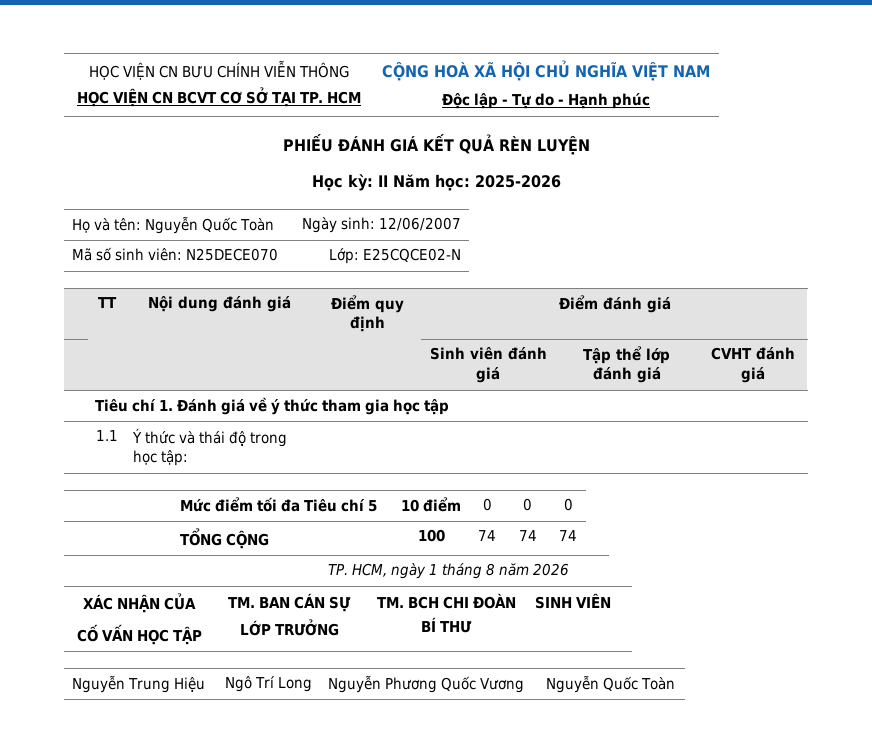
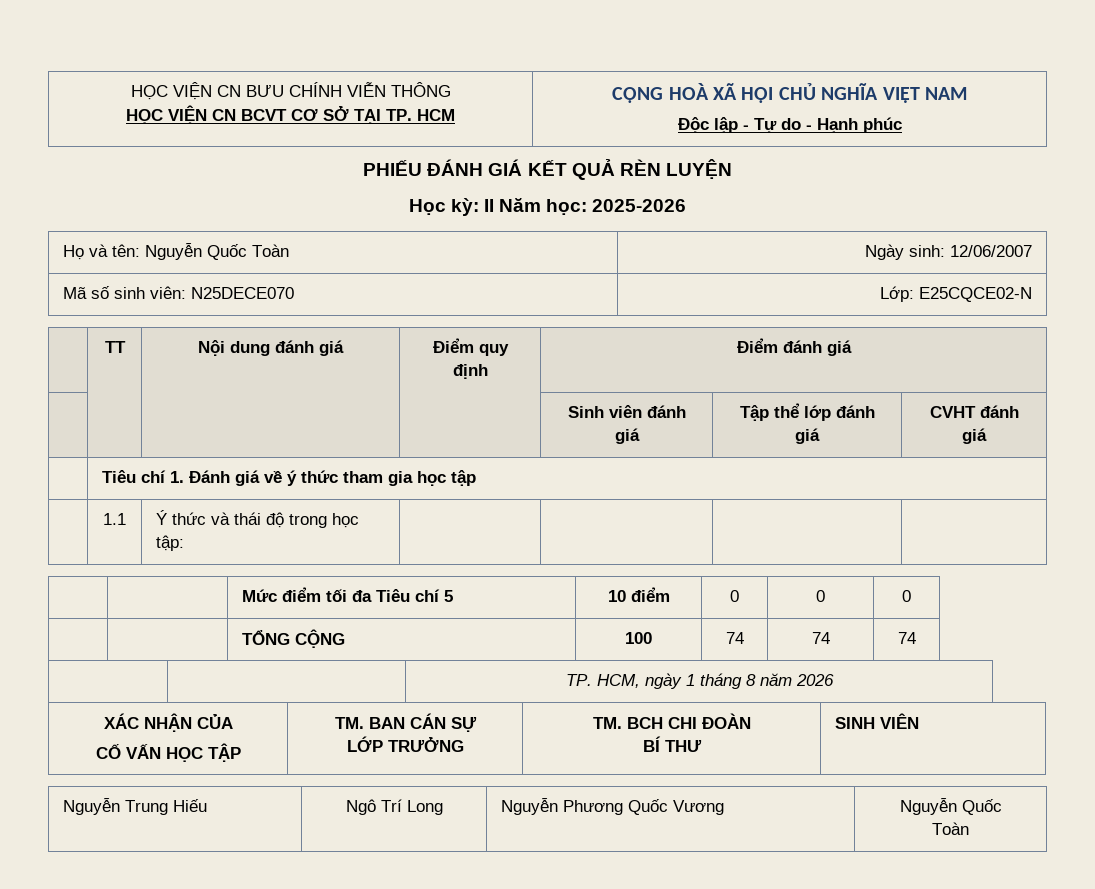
- Nguyễn Trung Hiệu | Ngô Trí Long | Nguyễn Phương Quốc Vương | Nguyễn Quốc Toàn
+ Nguyễn Trung Hiếu | Ngô Trí Long | Nguyễn Phương Quốc Vương | Nguyễn Quốc
+ Toàn

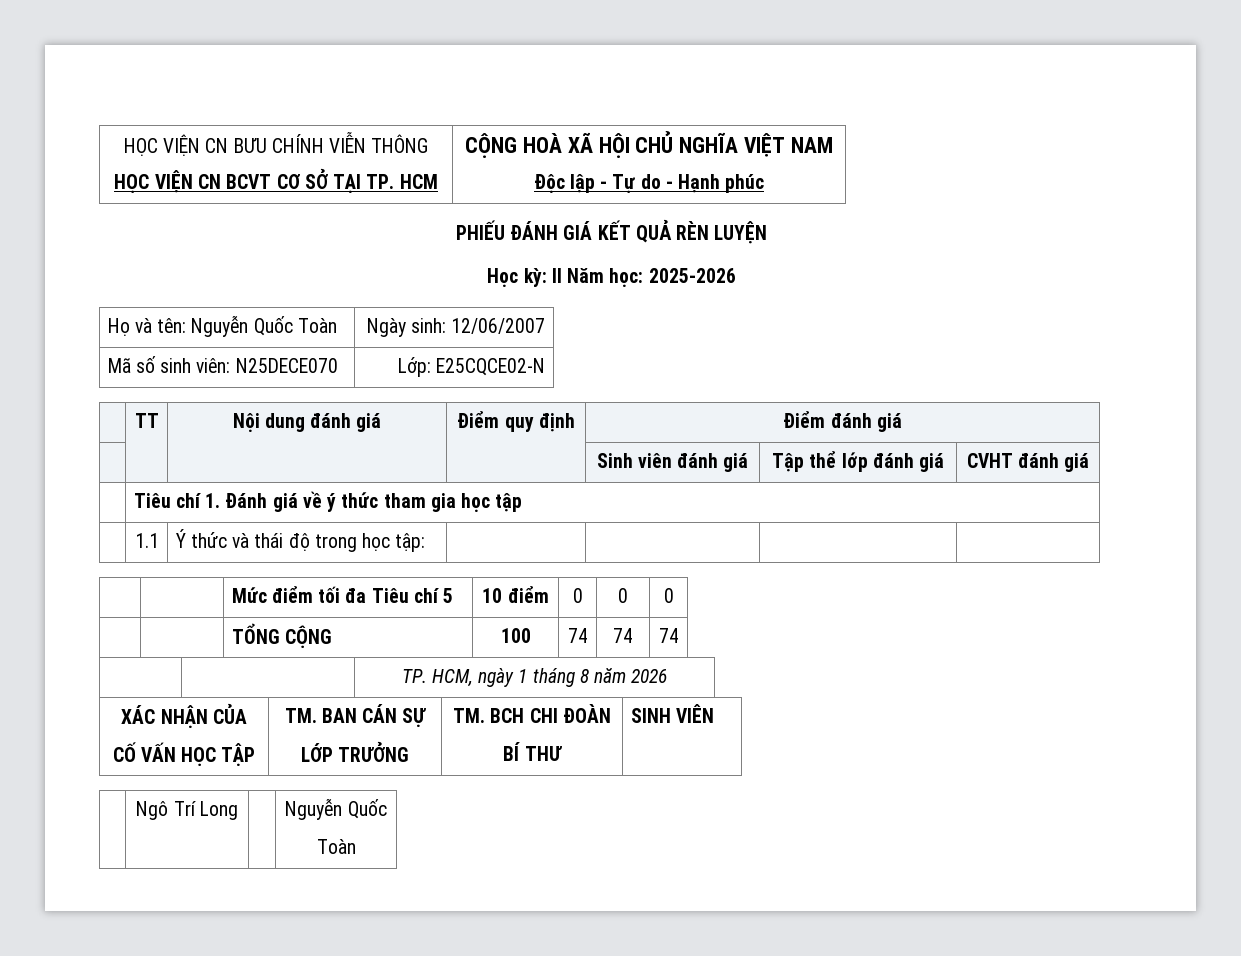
- Nguyễn Trung Hiếu | Ngô Trí Long | Nguyễn Phương Quốc Vương | Nguyễn Quốc
+ | Ngô Trí Long | | Nguyễn Quốc

